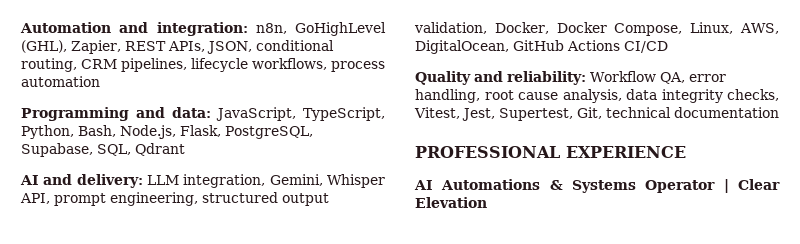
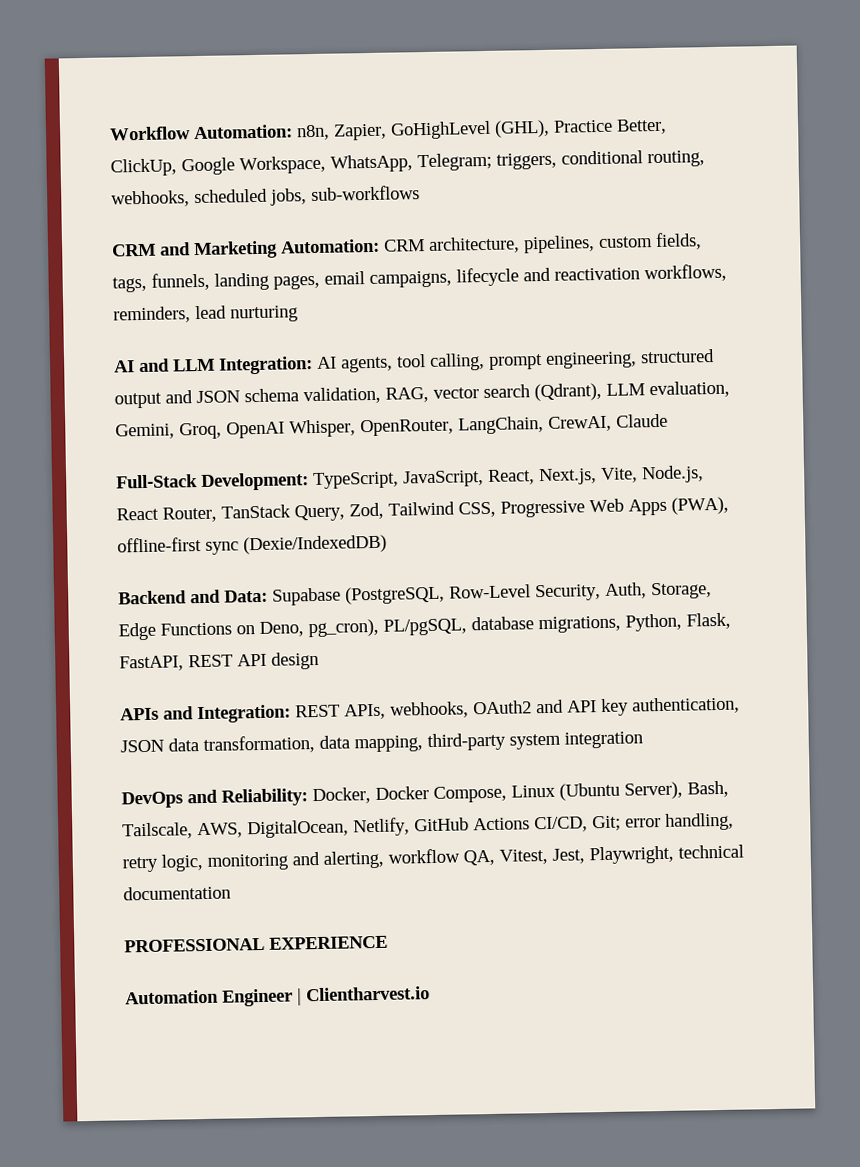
- Automation and integration: n8n, GoHighLevel (GHL), Zapier, REST APIs, JSON, conditional routing, CRM pipelines, lifecycle workflows, process automation
- Programming and data: JavaScript, TypeScript, Python, Bash, Node.js, Flask, PostgreSQL, Supabase, SQL, Qdrant
- AI and delivery: LLM integration, Gemini, Whisper API, prompt engineering, structured output validation, Docker, Docker Compose, Linux, AWS, DigitalOcean, GitHub Actions CI/CD
- Quality and reliability: Workflow QA, error handling, root cause analysis, data integrity checks, Vitest, Jest, Supertest, Git, technical documentation
+ Workflow Automation: n8n, Zapier, GoHighLevel (GHL), Practice Better, ClickUp, Google Workspace, WhatsApp, Telegram; triggers, conditional routing, webhooks, scheduled jobs, sub-workflows
+ CRM and Marketing Automation: CRM architecture, pipelines, custom fields, tags, funnels, landing pages, email campaigns, lifecycle and reactivation workflows, reminders, lead nurturing
+ AI and LLM Integration: AI agents, tool calling, prompt engineering, structured output and JSON schema validation, RAG, vector search (Qdrant), LLM evaluation, Gemini, Groq, OpenAI Whisper, OpenRouter, LangChain, CrewAI, Claude
+ Full-Stack Development: TypeScript, JavaScript, React, Next.js, Vite, Node.js, React Router, TanStack Query, Zod, Tailwind CSS, Progressive Web Apps (PWA), offline-first sync (Dexie/IndexedDB)
+ Backend and Data: Supabase (PostgreSQL, Row-Level Security, Auth, Storage, Edge Functions on Deno, pg_cron), PL/pgSQL, database migrations, Python, Flask, FastAPI, REST API design
+ APIs and Integration: REST APIs, webhooks, OAuth2 and API key authentication, JSON data transformation, data mapping, third-party system integration
+ DevOps and Reliability: Docker, Docker Compose, Linux (Ubuntu Server), Bash, Tailscale, AWS, DigitalOcean, Netlify, GitHub Actions CI/CD, Git; error handling, retry logic, monitoring and alerting, workflow QA, Vitest, Jest, Playwright, technical documentation
  PROFESSIONAL EXPERIENCE
- AI Automations & Systems Operator | Clear Elevation
+ Automation Engineer | Clientharvest.io

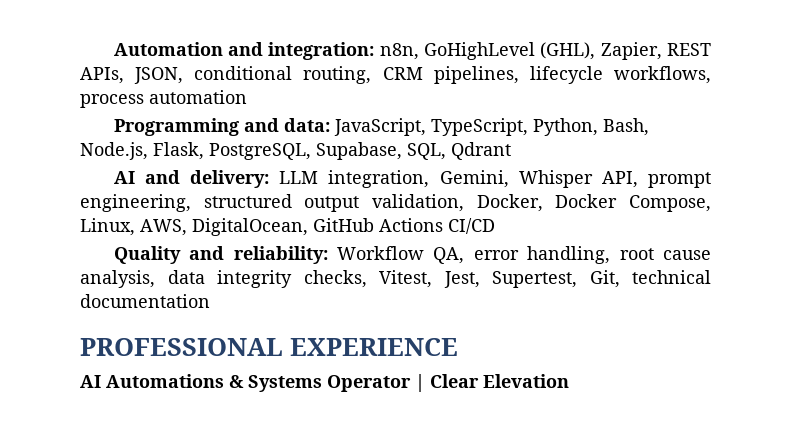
- Workflow Automation: n8n, Zapier, GoHighLevel (GHL), Practice Better, ClickUp, Google Workspace, WhatsApp, Telegram; triggers, conditional routing, webhooks, scheduled jobs, sub-workflows
- CRM and Marketing Automation: CRM architecture, pipelines, custom fields, tags, funnels, landing pages, email campaigns, lifecycle and reactivation workflows, reminders, lead nurturing
- AI and LLM Integration: AI agents, tool calling, prompt engineering, structured output and JSON schema validation, RAG, vector search (Qdrant), LLM evaluation, Gemini, Groq, OpenAI Whisper, OpenRouter, LangChain, CrewAI, Claude
- Full-Stack Development: TypeScript, JavaScript, React, Next.js, Vite, Node.js, React Router, TanStack Query, Zod, Tailwind CSS, Progressive Web Apps (PWA), offline-first sync (Dexie/IndexedDB)
- Backend and Data: Supabase (PostgreSQL, Row-Level Security, Auth, Storage, Edge Functions on Deno, pg_cron), PL/pgSQL, database migrations, Python, Flask, FastAPI, REST API design
- APIs and Integration: REST APIs, webhooks, OAuth2 and API key authentication, JSON data transformation, data mapping, third-party system integration
- DevOps and Reliability: Docker, Docker Compose, Linux (Ubuntu Server), Bash, Tailscale, AWS, DigitalOcean, Netlify, GitHub Actions CI/CD, Git; error handling, retry logic, monitoring and alerting, workflow QA, Vitest, Jest, Playwright, technical documentation
+ Automation and integration: n8n, GoHighLevel (GHL), Zapier, REST APIs, JSON, conditional routing, CRM pipelines, lifecycle workflows, process automation
+ Programming and data: JavaScript, TypeScript, Python, Bash, Node.js, Flask, PostgreSQL, Supabase, SQL, Qdrant
+ AI and delivery: LLM integration, Gemini, Whisper API, prompt engineering, structured output validation, Docker, Docker Compose, Linux, AWS, DigitalOcean, GitHub Actions CI/CD
+ Quality and reliability: Workflow QA, error handling, root cause analysis, data integrity checks, Vitest, Jest, Supertest, Git, technical documentation
  PROFESSIONAL EXPERIENCE
- Automation Engineer | Clientharvest.io
+ AI Automations & Systems Operator | Clear Elevation

